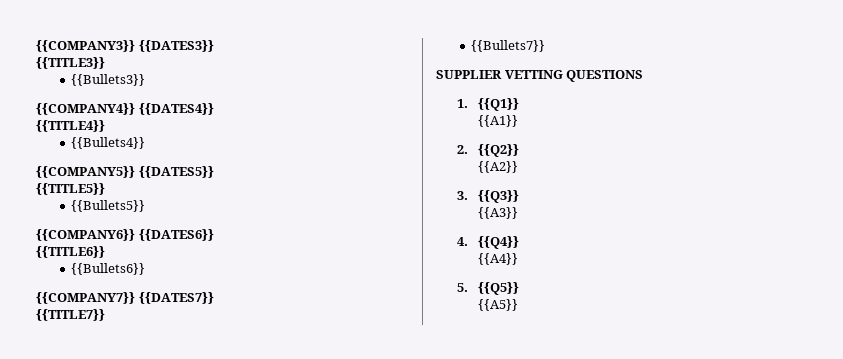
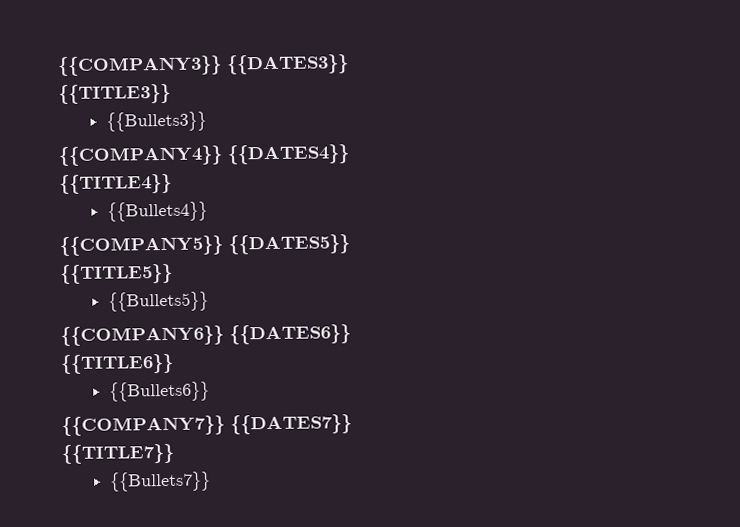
- SUPPLIER VETTING QUESTIONS
- 1. {{Q1}}
- {{A1}}
- 2. {{Q2}}
- {{A2}}
- 3. {{Q3}}
- {{A3}}
- 4. {{Q4}}
- {{A4}}
- 5. {{Q5}}
- {{A5}}

